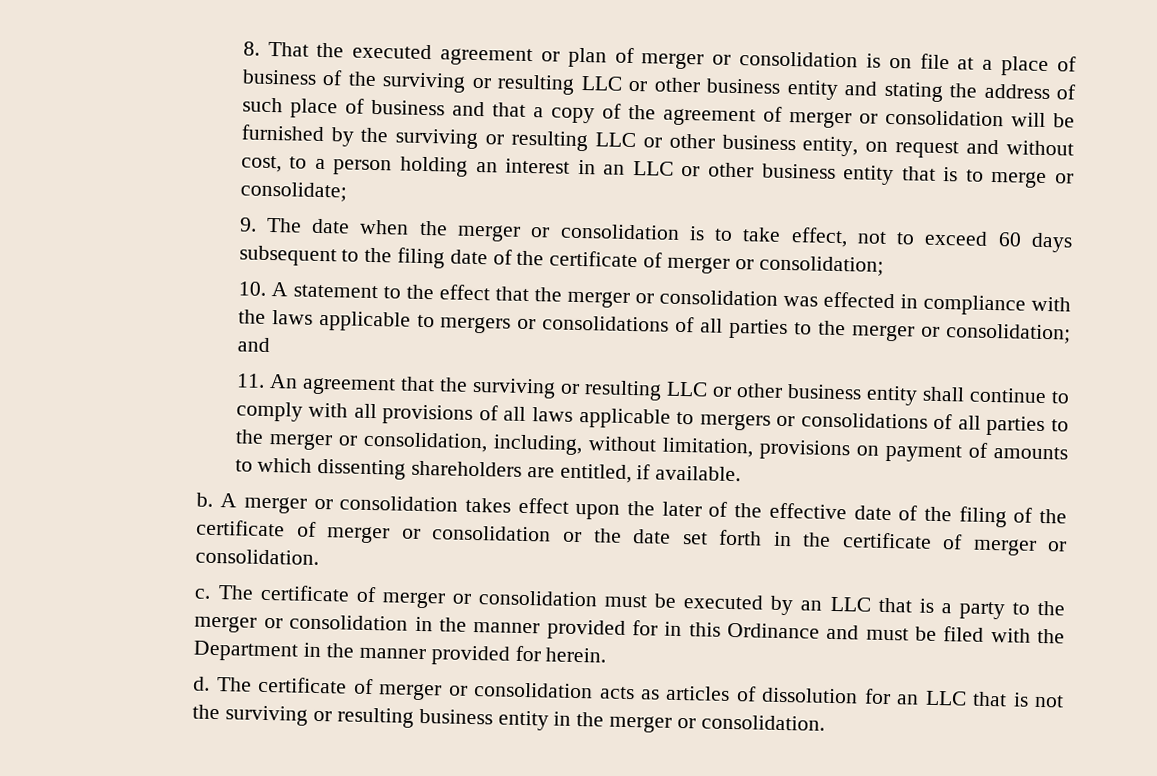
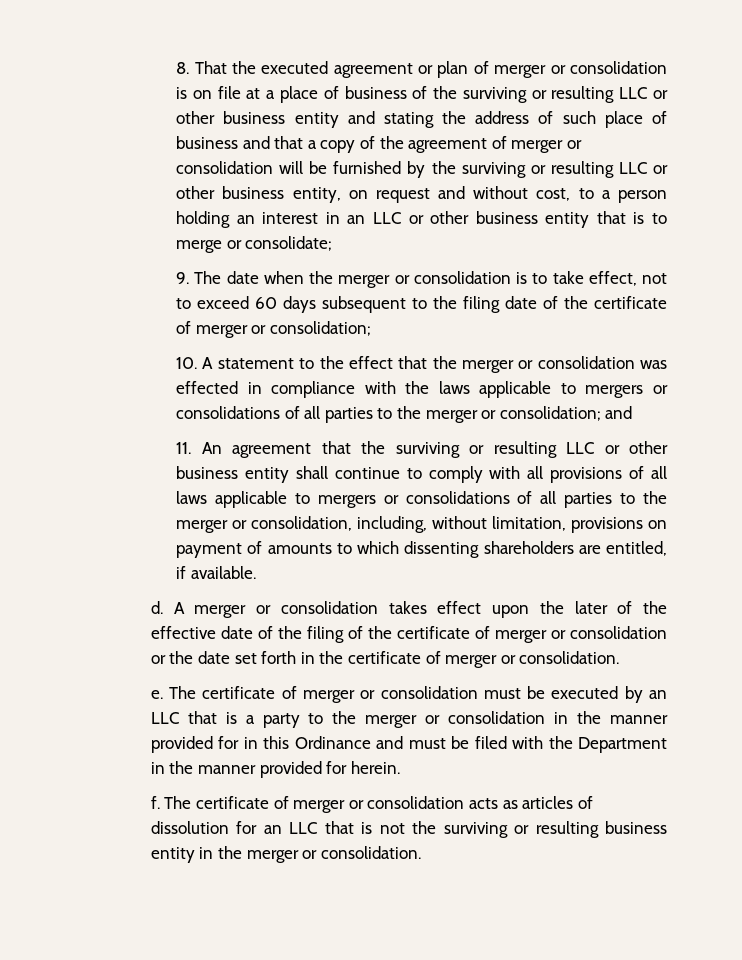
- b.
+ d.
- c.
+ e.
- d.
+ f.

